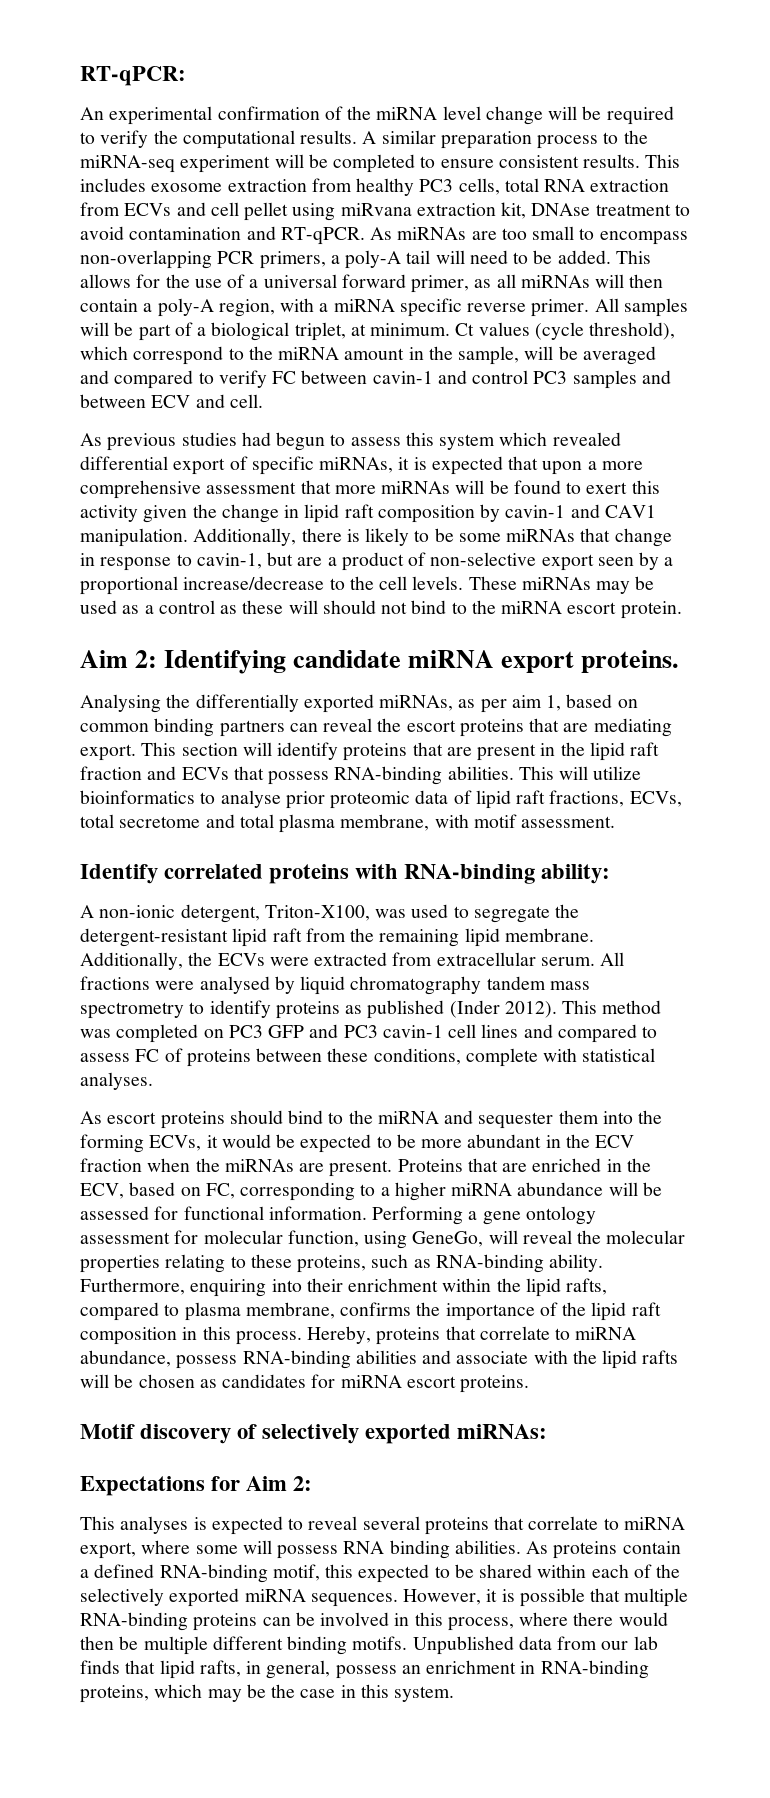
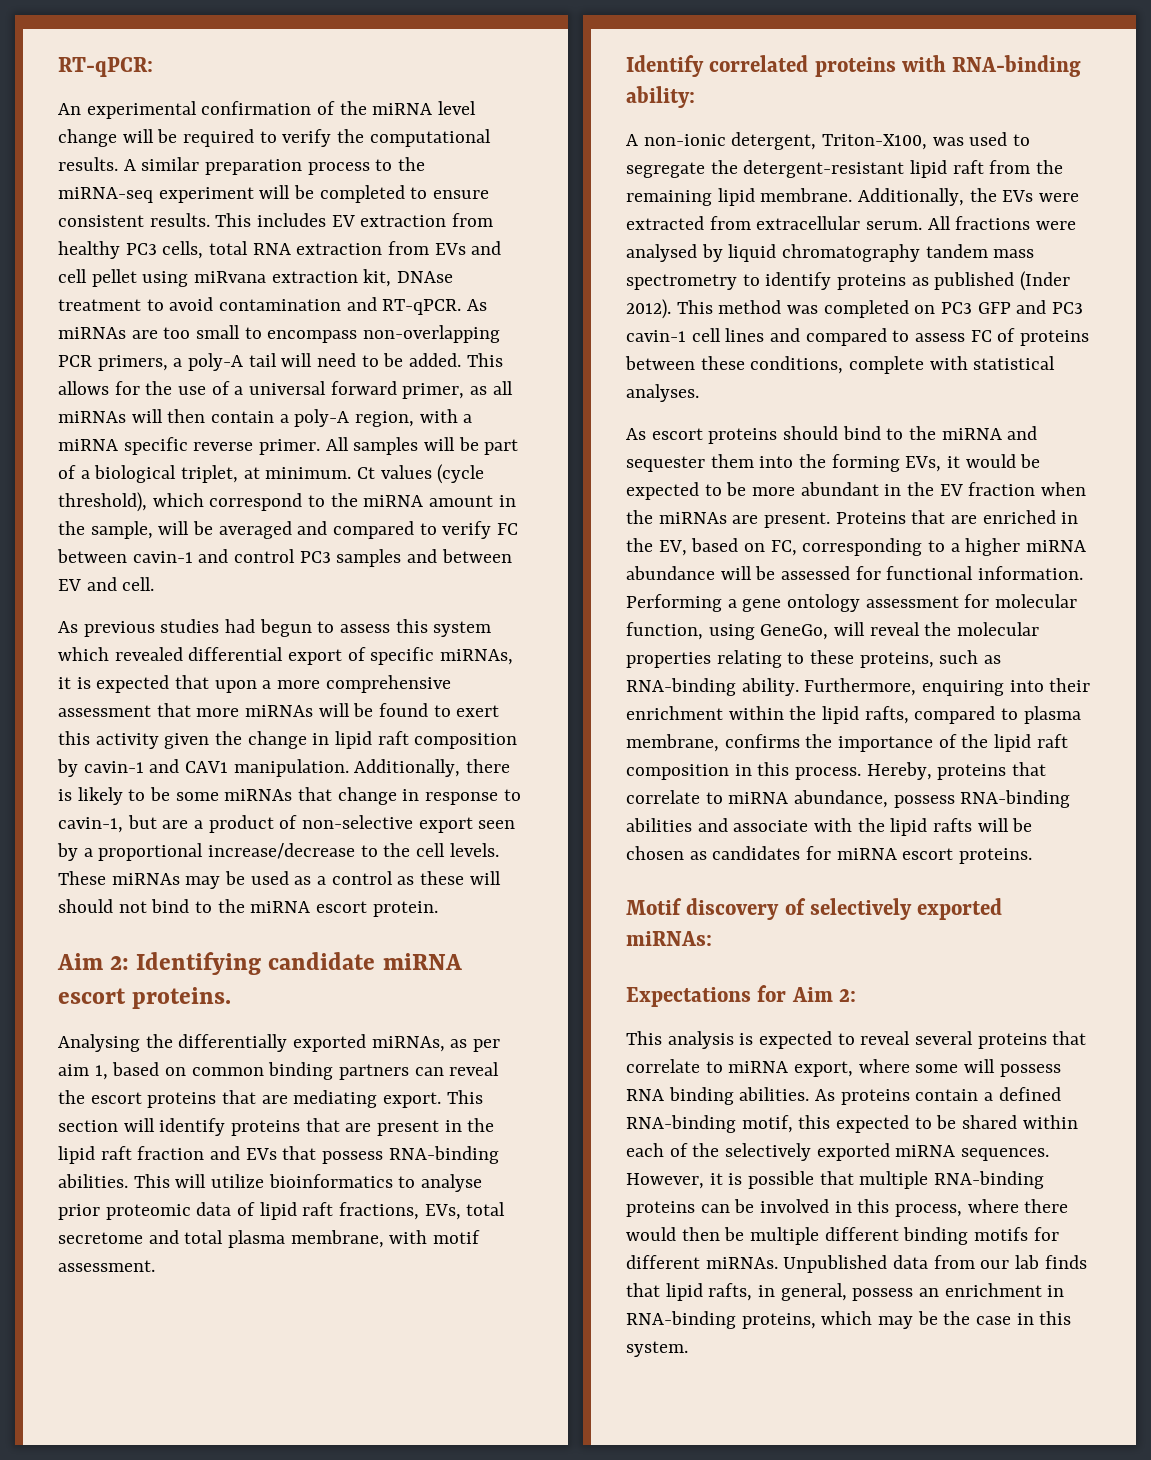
- This includes exosome extraction from healthy PC3 cells, total RNA extraction from ECVs and cell pellet using miRvana extraction kit, DNAse treatment to avoid contamination and RT-qPCR.
+ This includes EV extraction from healthy PC3 cells, total RNA extraction from EVs and cell pellet using miRvana extraction kit, DNAse treatment to avoid contamination and RT-qPCR.
- Ct values (cycle threshold), which correspond to the miRNA amount in the sample, will be averaged and compared to verify FC between cavin-1 and control PC3 samples and between ECV and cell.
+ Ct values (cycle threshold), which correspond to the miRNA amount in the sample, will be averaged and compared to verify FC between cavin-1 and control PC3 samples and between EV and cell.
- Aim 2: Identifying candidate miRNA export proteins.
+ Aim 2: Identifying candidate miRNA escort proteins.
- This section will identify proteins that are present in the lipid raft fraction and ECVs that possess RNA-binding abilities.
+ This section will identify proteins that are present in the lipid raft fraction and EVs that possess RNA-binding abilities.
- This will utilize bioinformatics to analyse prior proteomic data of lipid raft fractions, ECVs, total secretome and total plasma membrane, with motif assessment.
+ This will utilize bioinformatics to analyse prior proteomic data of lipid raft fractions, EVs, total secretome and total plasma membrane, with motif assessment.
- Additionally, the ECVs were extracted from extracellular serum.
+ Additionally, the EVs were extracted from extracellular serum.
- As escort proteins should bind to the miRNA and sequester them into the forming ECVs, it would be expected to be more abundant in the ECV fraction when the miRNAs are present.
+ As escort proteins should bind to the miRNA and sequester them into the forming EVs, it would be expected to be more abundant in the EV fraction when the miRNAs are present.
- Proteins that are enriched in the ECV, based on FC, corresponding to a higher miRNA abundance will be assessed for functional information.
+ Proteins that are enriched in the EV, based on FC, corresponding to a higher miRNA abundance will be assessed for functional information.
- This analyses is expected to reveal several proteins that correlate to miRNA export, where some will possess RNA binding abilities.
+ This analysis is expected to reveal several proteins that correlate to miRNA export, where some will possess RNA binding abilities.
- However, it is possible that multiple RNA-binding proteins can be involved in this process, where there would then be multiple different binding motifs.
+ However, it is possible that multiple RNA-binding proteins can be involved in this process, where there would then be multiple different binding motifs for different miRNAs.

